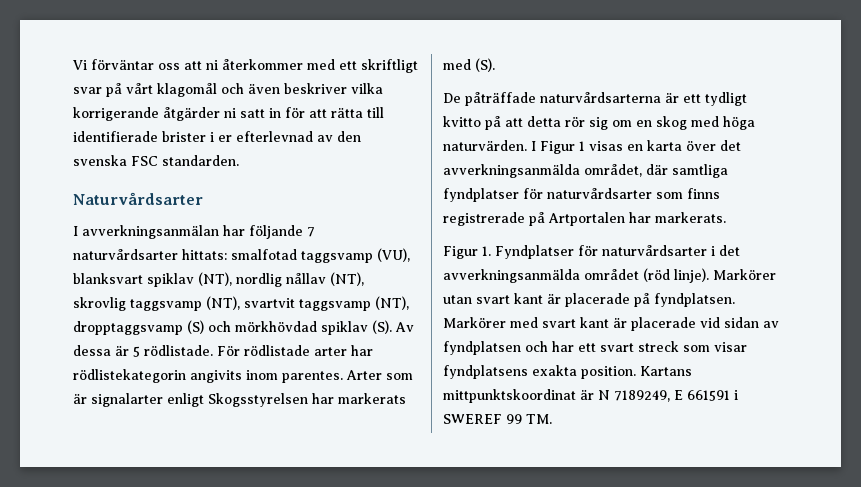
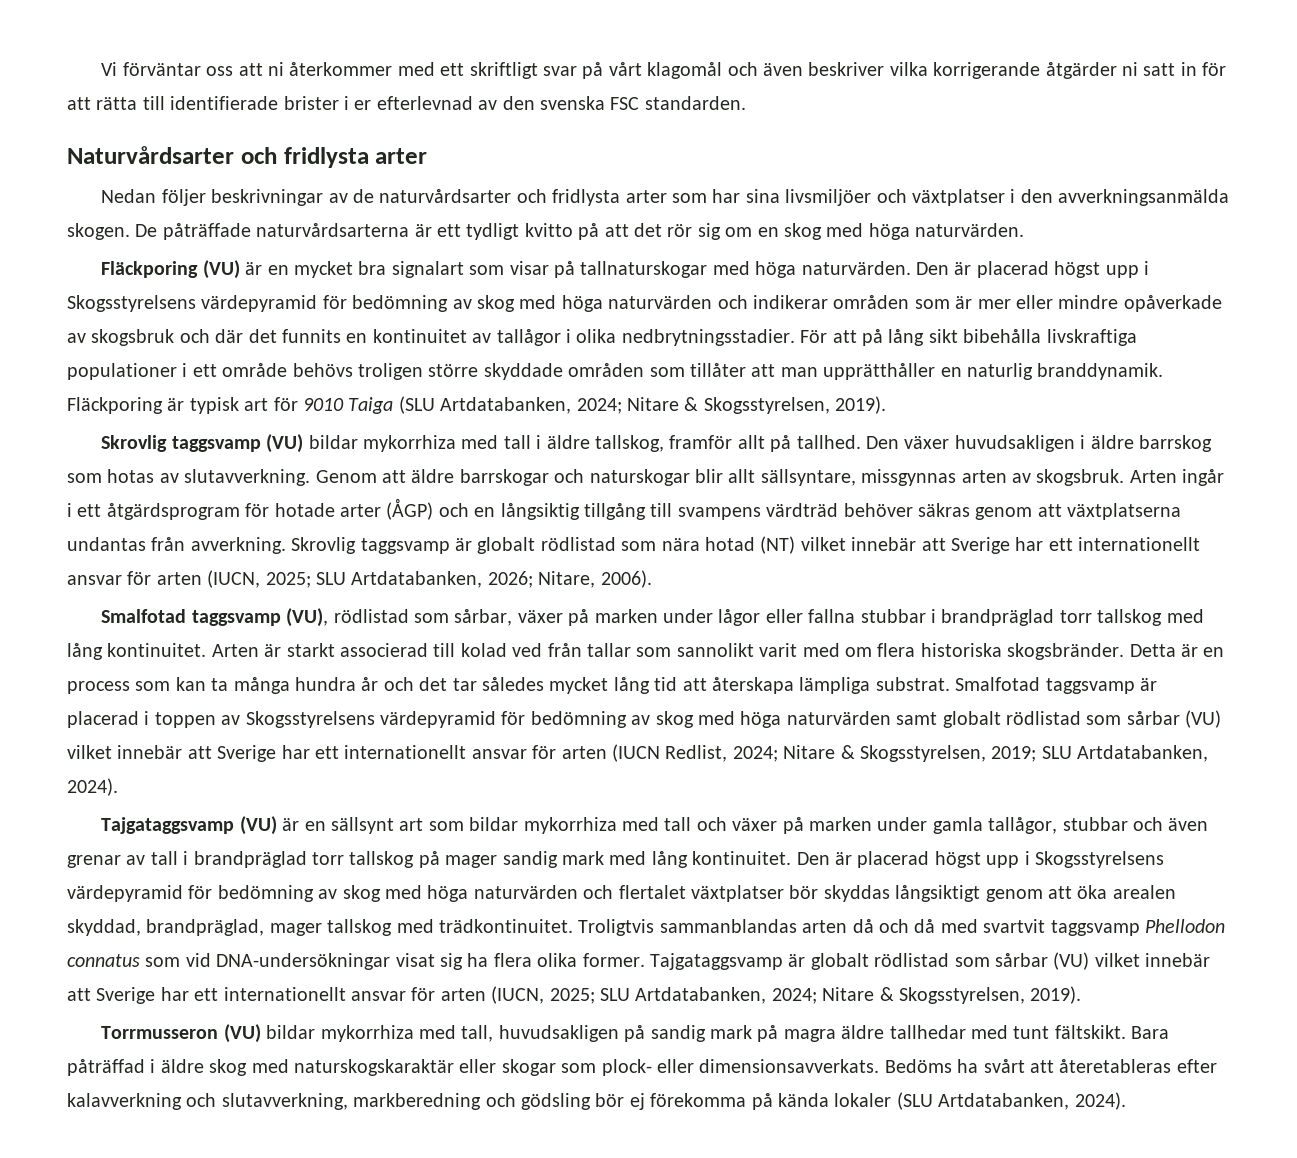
- Naturvårdsarter
- I avverkningsanmälan har följande 7 naturvårdsarter hittats: smalfotad taggsvamp (VU), blanksvart spiklav (NT), nordlig nållav (NT), skrovlig taggsvamp (NT), svartvit taggsvamp (NT), dropptaggsvamp (S) och mörkhövdad spiklav (S). Av dessa är 5 rödlistade. För rödlistade arter har rödlistekategorin angivits inom parentes. Arter som är signalarter enligt Skogsstyrelsen har markerats med (S).
- De påträffade naturvårdsarterna är ett tydligt kvitto på att detta rör sig om en skog med höga naturvärden. I Figur 1 visas en karta över det avverkningsanmälda området, där samtliga fyndplatser för naturvårdsarter som finns registrerade på Artportalen har markerats.
- Figur 1. Fyndplatser för naturvårdsarter i det avverkningsanmälda området (röd linje). Markörer utan svart kant är placerade på fyndplatsen. Markörer med svart kant är placerade vid sidan av fyndplatsen och har ett svart streck som visar fyndplatsens exakta position. Kartans mittpunktskoordinat är N 7189249, E 661591 i SWEREF 99 TM.
+ Naturvårdsarter och fridlysta arter
+ Nedan följer beskrivningar av de naturvårdsarter och fridlysta arter som har sina livsmiljöer och växtplatser i den avverkningsanmälda skogen. De påträffade naturvårdsarterna är ett tydligt kvitto på att det rör sig om en skog med höga naturvärden.
+ Fläckporing (VU) är en mycket bra signalart som visar på tallnaturskogar med höga naturvärden. Den är placerad högst upp i Skogsstyrelsens värdepyramid för bedömning av skog med höga naturvärden och indikerar områden som är mer eller mindre opåverkade av skogsbruk och där det funnits en kontinuitet av tallågor i olika nedbrytningsstadier. För att på lång sikt bibehålla livskraftiga populationer i ett område behövs troligen större skyddade områden som tillåter att man upprätthåller en naturlig branddynamik. Fläckporing är typisk art för 9010 Taiga (SLU Artdatabanken, 2024; Nitare & Skogsstyrelsen, 2019).
+ Skrovlig taggsvamp (VU) bildar mykorrhiza med tall i äldre tallskog, framför allt på tallhed. Den växer huvudsakligen i äldre barrskog som hotas av slutavverkning. Genom att äldre barrskogar och naturskogar blir allt sällsyntare, missgynnas arten av skogsbruk. Arten ingår i ett åtgärdsprogram för hotade arter (ÅGP) och en långsiktig tillgång till svampens värdträd behöver säkras genom att växtplatserna undantas från avverkning. Skrovlig taggsvamp är globalt rödlistad som nära hotad (NT) vilket innebär att Sverige har ett internationellt ansvar för arten (IUCN, 2025; SLU Artdatabanken, 2026; Nitare, 2006).
+ Smalfotad taggsvamp (VU), rödlistad som sårbar, växer på marken under lågor eller fallna stubbar i brandpräglad torr tallskog med lång kontinuitet. Arten är starkt associerad till kolad ved från tallar som sannolikt varit med om flera historiska skogsbränder. Detta är en process som kan ta många hundra år och det tar således mycket lång tid att återskapa lämpliga substrat. Smalfotad taggsvamp är placerad i toppen av Skogsstyrelsens värdepyramid för bedömning av skog med höga naturvärden samt globalt rödlistad som sårbar (VU) vilket innebär att Sverige har ett internationellt ansvar för arten (IUCN Redlist, 2024; Nitare & Skogsstyrelsen, 2019; SLU Artdatabanken, 2024).
+ Tajgataggsvamp (VU) är en sällsynt art som bildar mykorrhiza med tall och växer på marken under gamla tallågor, stubbar och även grenar av tall i brandpräglad torr tallskog på mager sandig mark med lång kontinuitet. Den är placerad högst upp i Skogsstyrelsens värdepyramid för bedömning av skog med höga naturvärden och flertalet växtplatser bör skyddas långsiktigt genom att öka arealen skyddad, brandpräglad, mager tallskog med trädkontinuitet. Troligtvis sammanblandas arten då och då med svartvit taggsvamp Phellodon connatus som vid DNA-undersökningar visat sig ha flera olika former. Tajgataggsvamp är globalt rödlistad som sårbar (VU) vilket innebär att Sverige har ett internationellt ansvar för arten (IUCN, 2025; SLU Artdatabanken, 2024; Nitare & Skogsstyrelsen, 2019).
+ Torrmusseron (VU) bildar mykorrhiza med tall, huvudsakligen på sandig mark på magra äldre tallhedar med tunt fältskikt. Bara påträffad i äldre skog med naturskogskaraktär eller skogar som plock- eller dimensionsavverkats. Bedöms ha svårt att återetableras efter kalavverkning och slutavverkning, markberedning och gödsling bör ej förekomma på kända lokaler (SLU Artdatabanken, 2024).

